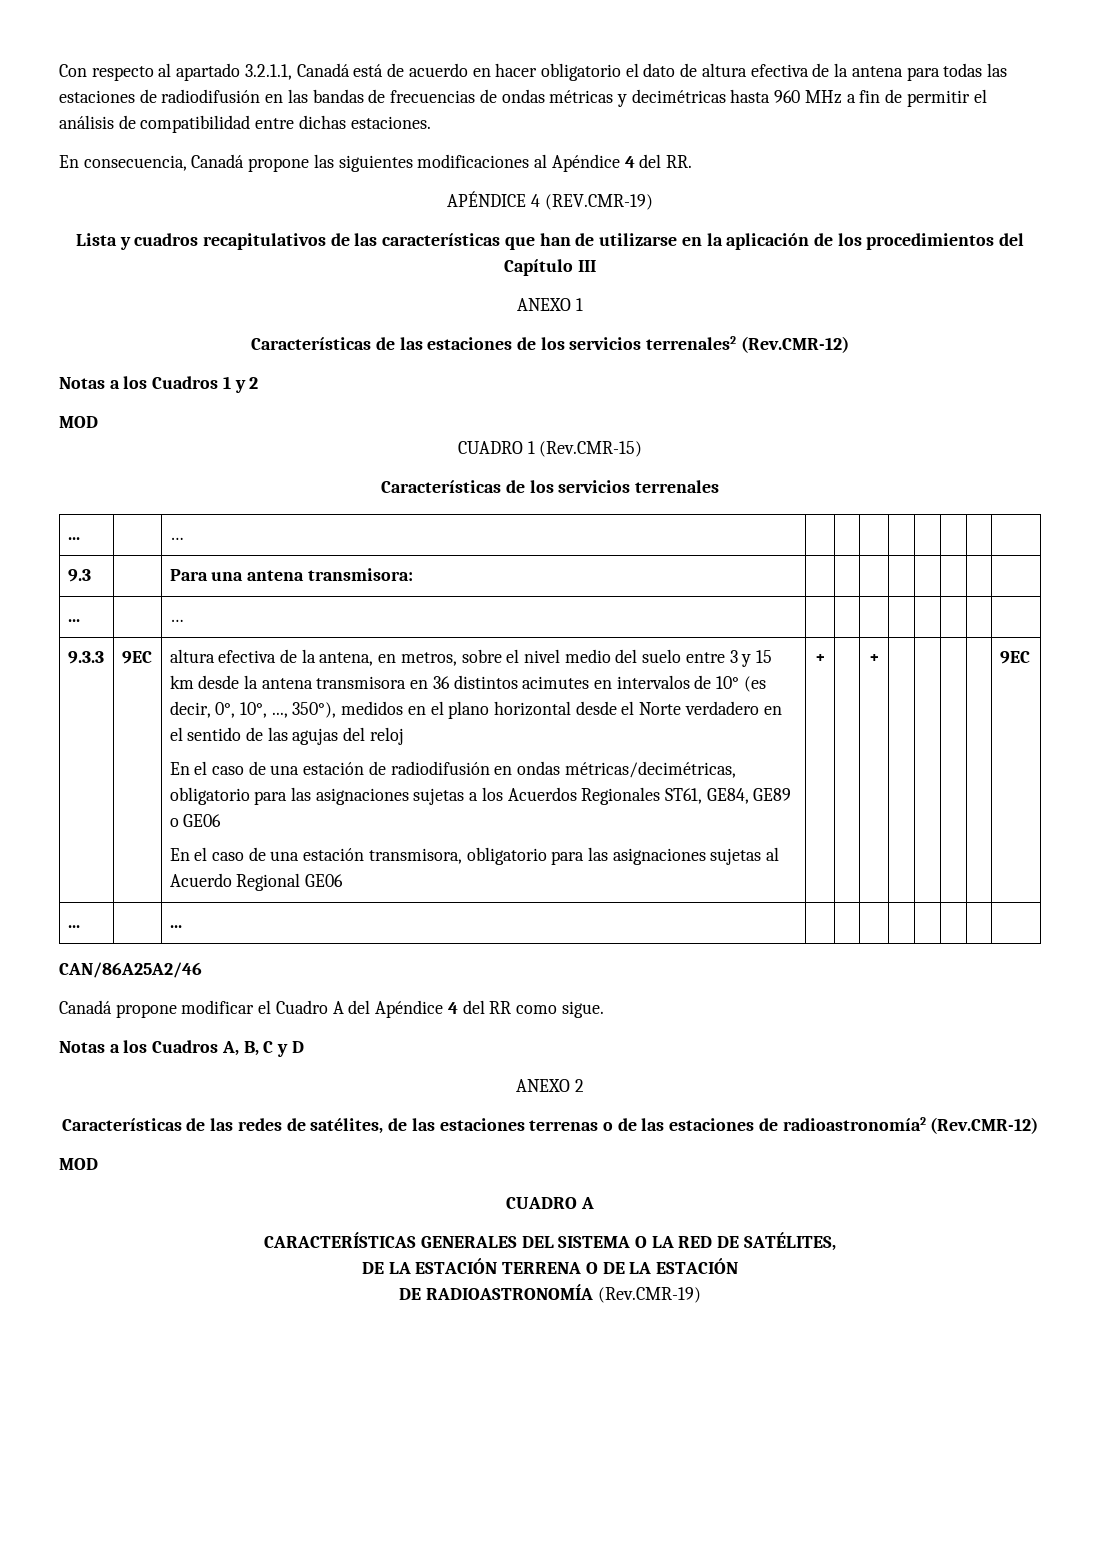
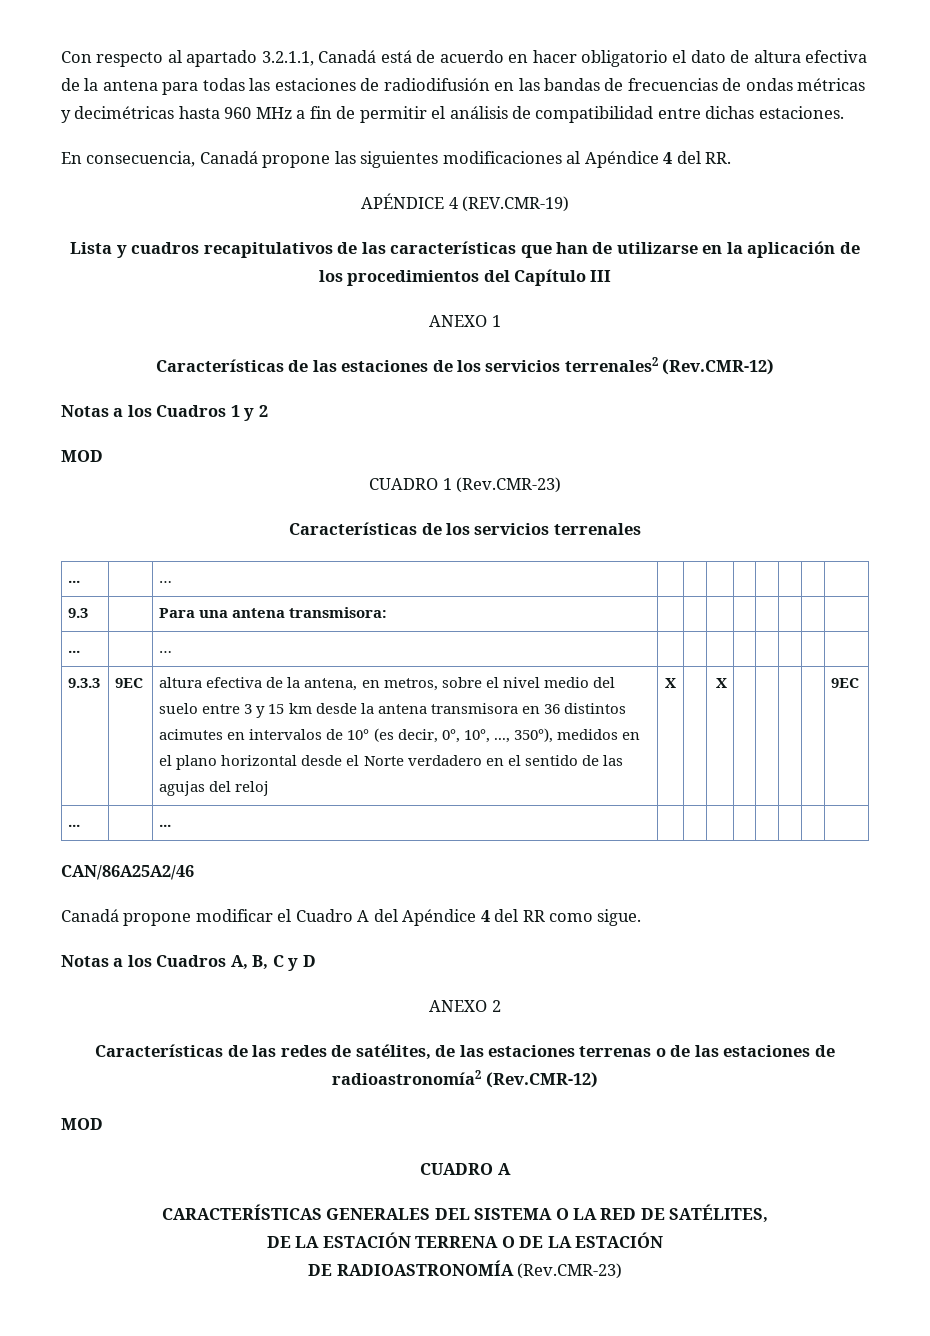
- CUADRO 1 (Rev.CMR-15)
+ CUADRO 1 (Rev.CMR-23)
- En el caso de una estación de radiodifusión en ondas métricas/decimétricas, obligatorio para las asignaciones sujetas a los Acuerdos Regionales ST61, GE84, GE89 o GE06
- En el caso de una estación transmisora, obligatorio para las asignaciones sujetas al Acuerdo Regional GE06 | + | | +
+ X | | X
- DE RADIOASTRONOMÍA (Rev.CMR-19)
+ DE RADIOASTRONOMÍA (Rev.CMR-23)

